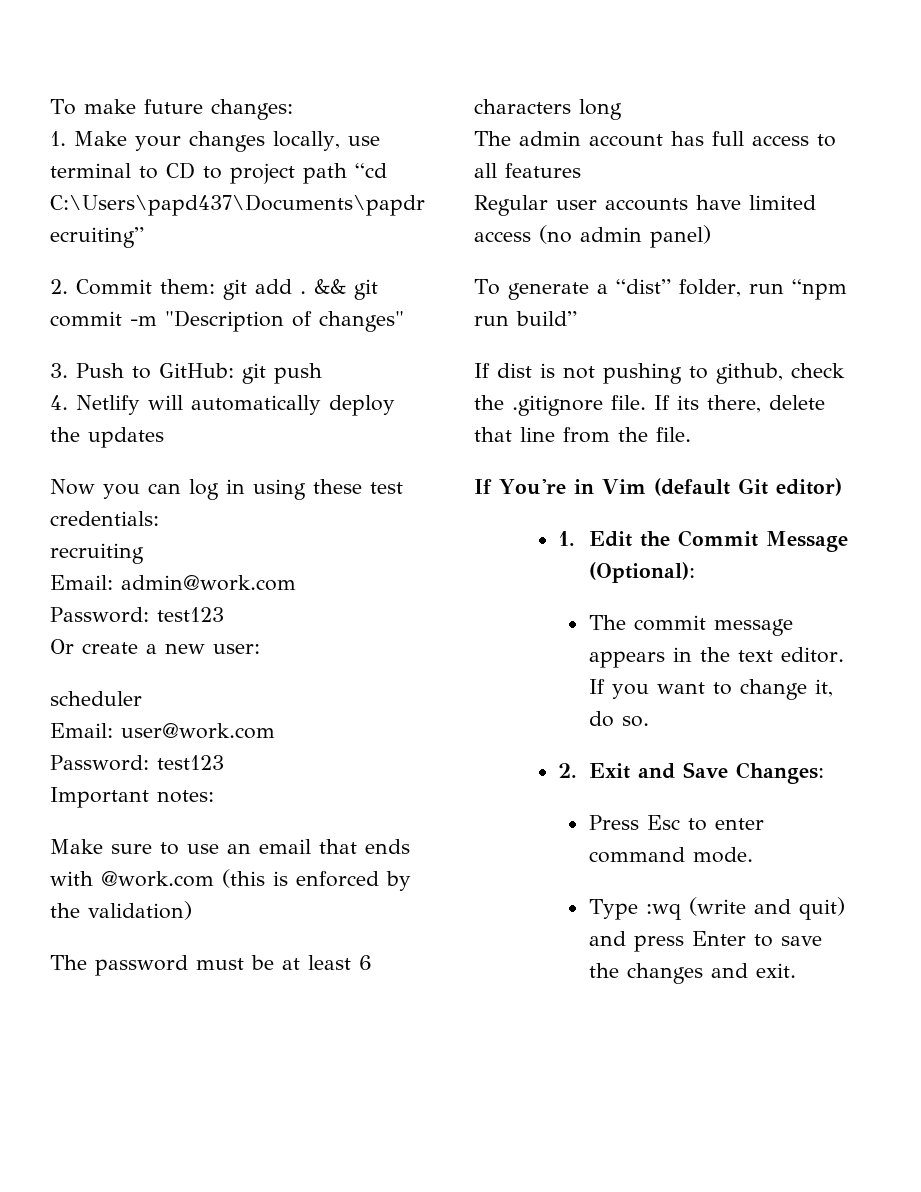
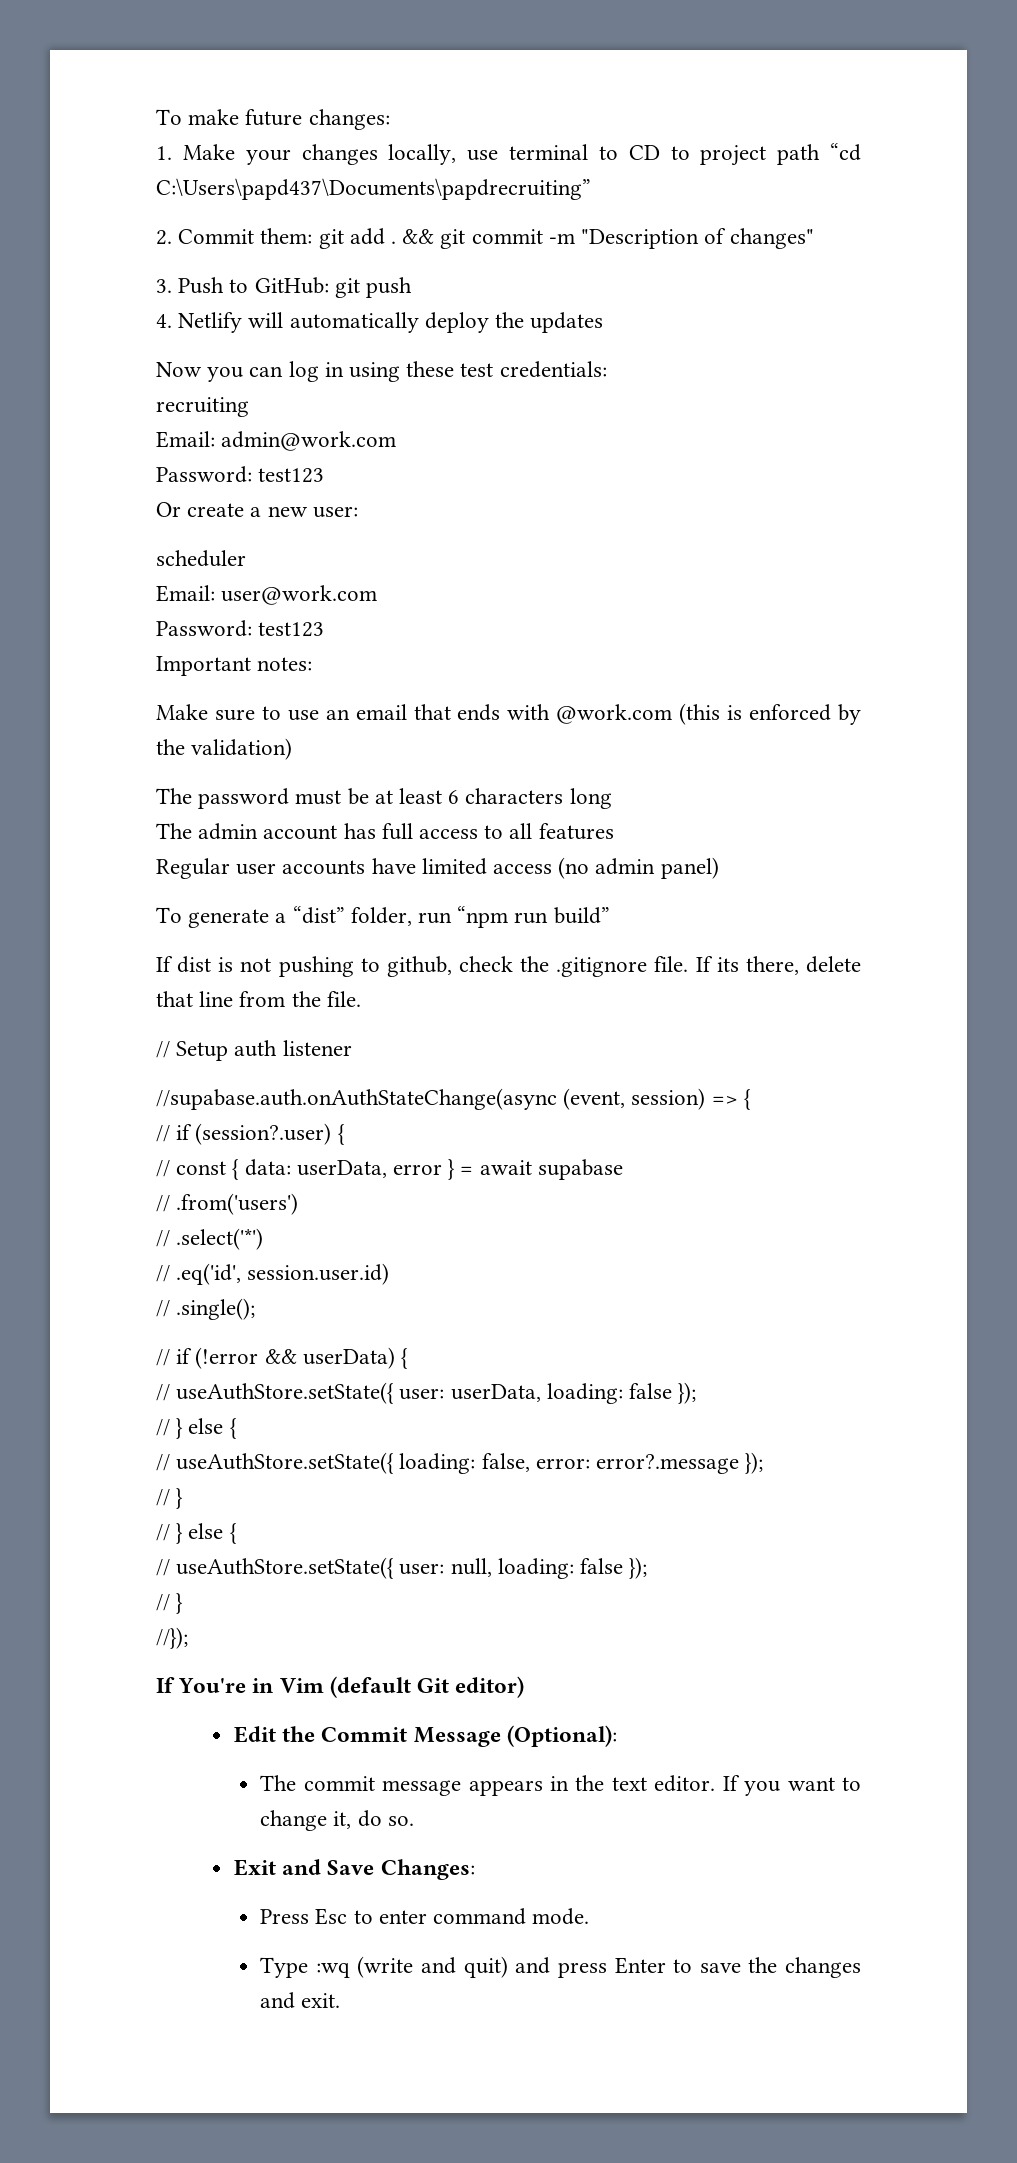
+ // Setup auth listener
+ //supabase.auth.onAuthStateChange(async (event, session) => {
+ // if (session?.user) {
+ // const { data: userData, error } = await supabase
+ // .from('users')
+ // .select('*')
+ // .eq('id', session.user.id)
+ // .single();
+ // if (!error && userData) {
+ // useAuthStore.setState({ user: userData, loading: false });
+ // } else {
+ // useAuthStore.setState({ loading: false, error: error?.message });
+ // }
+ // } else {
+ // useAuthStore.setState({ user: null, loading: false });
+ // }
+ //});
- 1. Edit the Commit Message (Optional):
+ Edit the Commit Message (Optional):
- 2. Exit and Save Changes:
+ Exit and Save Changes:

